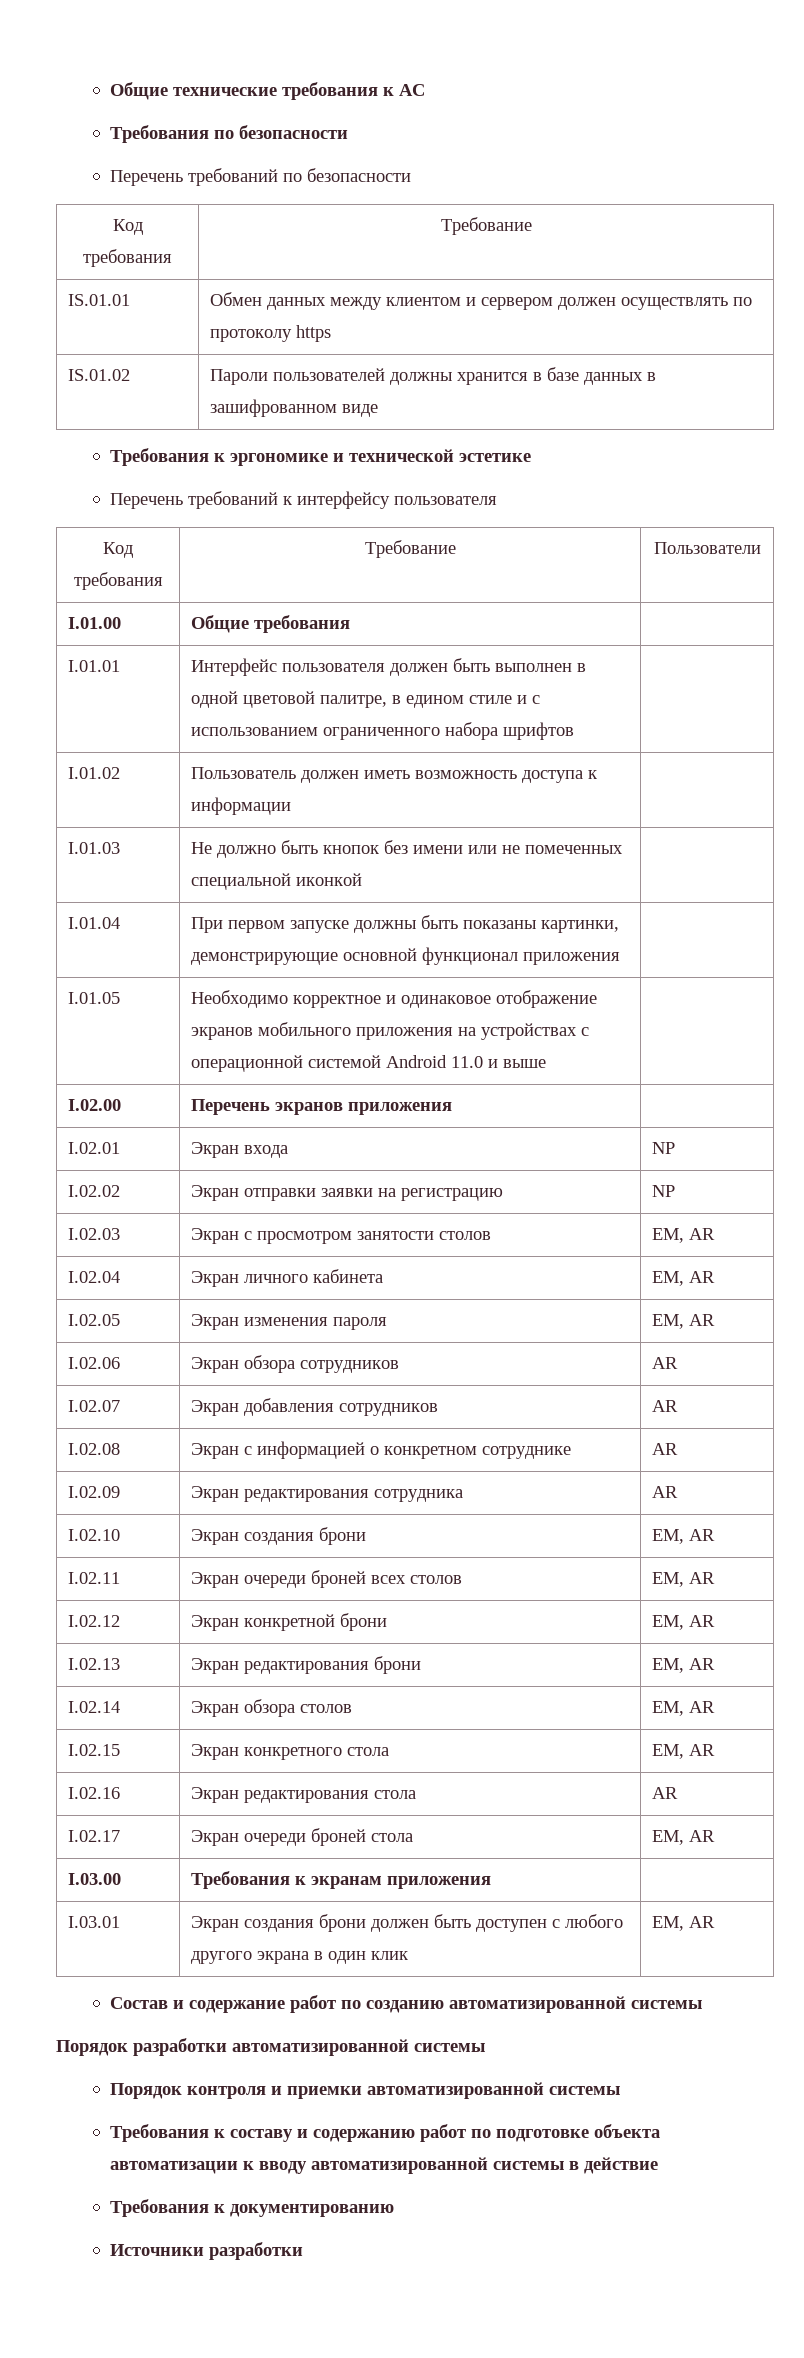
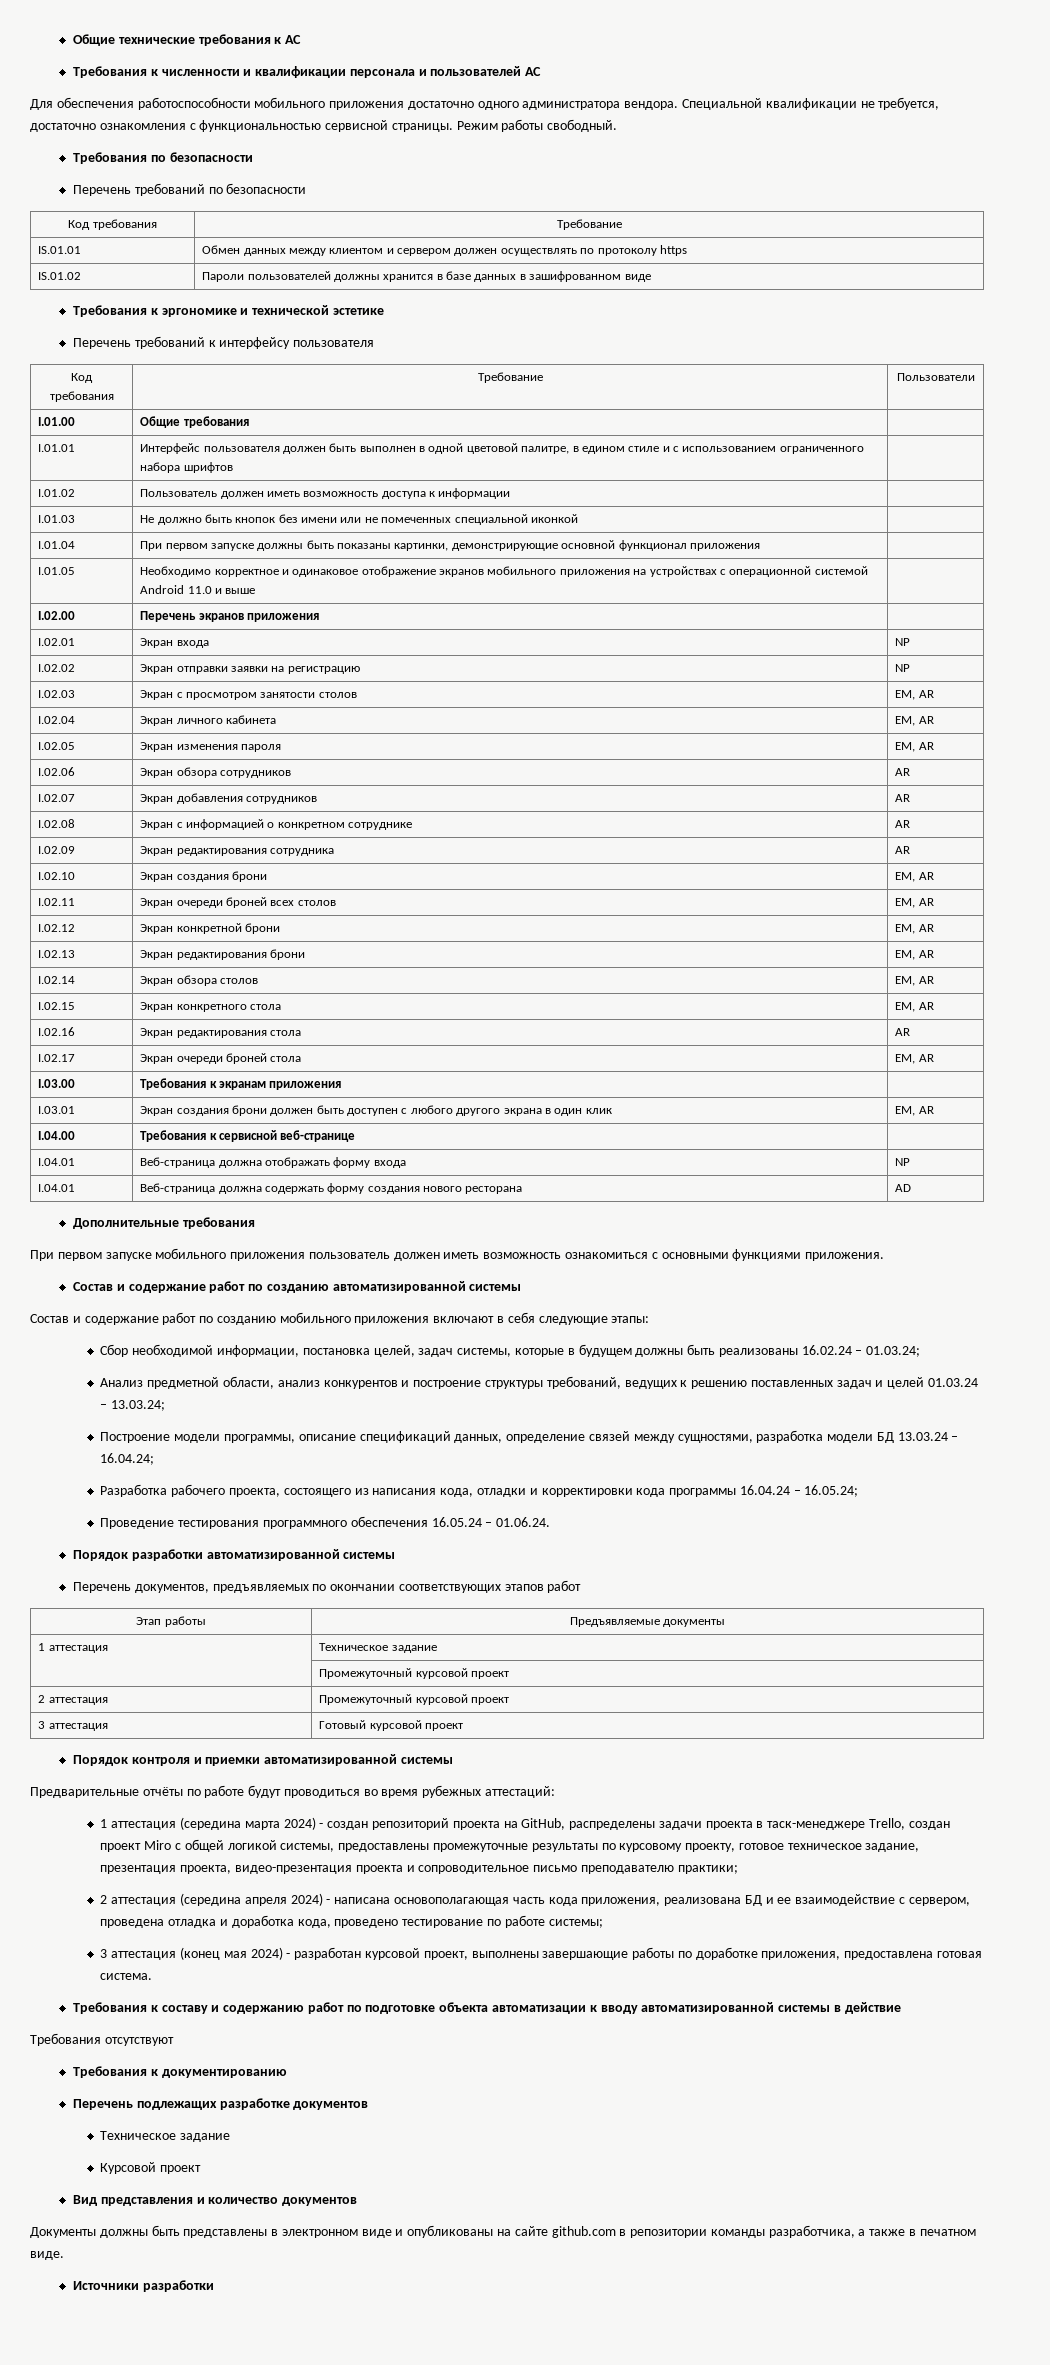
+ Требования к численности и квалификации персонала и пользователей АС
+ Для обеспечения работоспособности мобильного приложения достаточно одного администратора вендора. Специальной квалификации не требуется, достаточно ознакомления с функциональностью сервисной страницы. Режим работы свободный.
+ I.04.00 | Требования к сервисной веб-странице |
+ I.04.01 | Веб-страница должна отображать форму входа | NP
+ I.04.01 | Веб-страница должна содержать форму создания нового ресторана | AD
+ Дополнительные требования
+ При первом запуске мобильного приложения пользователь должен иметь возможность ознакомиться с основными функциями приложения.
+ Состав и содержание работ по созданию мобильного приложения включают в себя следующие этапы:
+ Сбор необходимой информации, постановка целей, задач системы, которые в будущем должны быть реализованы 16.02.24 – 01.03.24;
+ Анализ предметной области, анализ конкурентов и построение структуры требований, ведущих к решению поставленных задач и целей 01.03.24 – 13.03.24;
+ Построение модели программы, описание спецификаций данных, определение связей между сущностями, разработка модели БД 13.03.24 – 16.04.24;
+ Разработка рабочего проекта, состоящего из написания кода, отладки и корректировки кода программы 16.04.24 – 16.05.24;
+ Проведение тестирования программного обеспечения 16.05.24 – 01.06.24.
  Порядок разработки автоматизированной системы
+ Перечень документов, предъявляемых по окончании соответствующих этапов работ
+ Этап работы | Предъявляемые документы
+ 1 аттестация | Техническое задание
+ | Промежуточный курсовой проект
+ 2 аттестация | Промежуточный курсовой проект
+ 3 аттестация | Готовый курсовой проект
+ Предварительные отчёты по работе будут проводиться во время рубежных аттестаций:
+ 1 аттестация (середина марта 2024) - создан репозиторий проекта на GitHub, распределены задачи проекта в таск-менеджере Trello, создан проект Miro с общей логикой системы, предоставлены промежуточные результаты по курсовому проекту, готовое техническое задание, презентация проекта, видео-презентация проекта и сопроводительное письмо преподавателю практики;
+ 2 аттестация (середина апреля 2024) - написана основополагающая часть кода приложения, реализована БД и ее взаимодействие с сервером, проведена отладка и доработка кода, проведено тестирование по работе системы;
+ 3 аттестация (конец мая 2024) - разработан курсовой проект, выполнены завершающие работы по доработке приложения, предоставлена готовая система.
+ Требования отсутствуют
+ Перечень подлежащих разработке документов
+ Техническое задание
+ Курсовой проект
+ Вид представления и количество документов
+ Документы должны быть представлены в электронном виде и опубликованы на сайте github.com в репозитории команды разработчика, а также в печатном виде.

